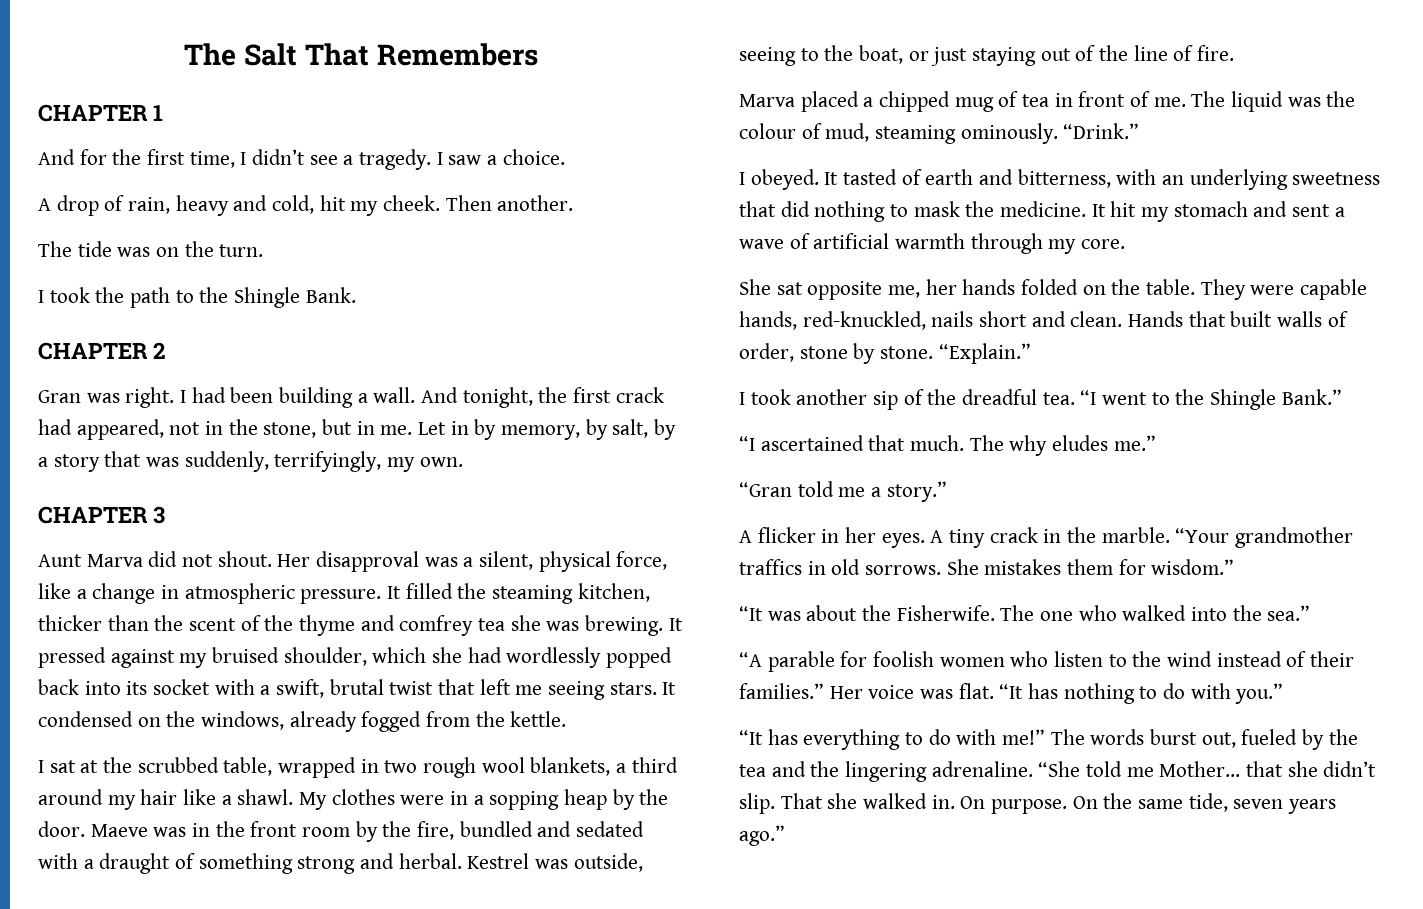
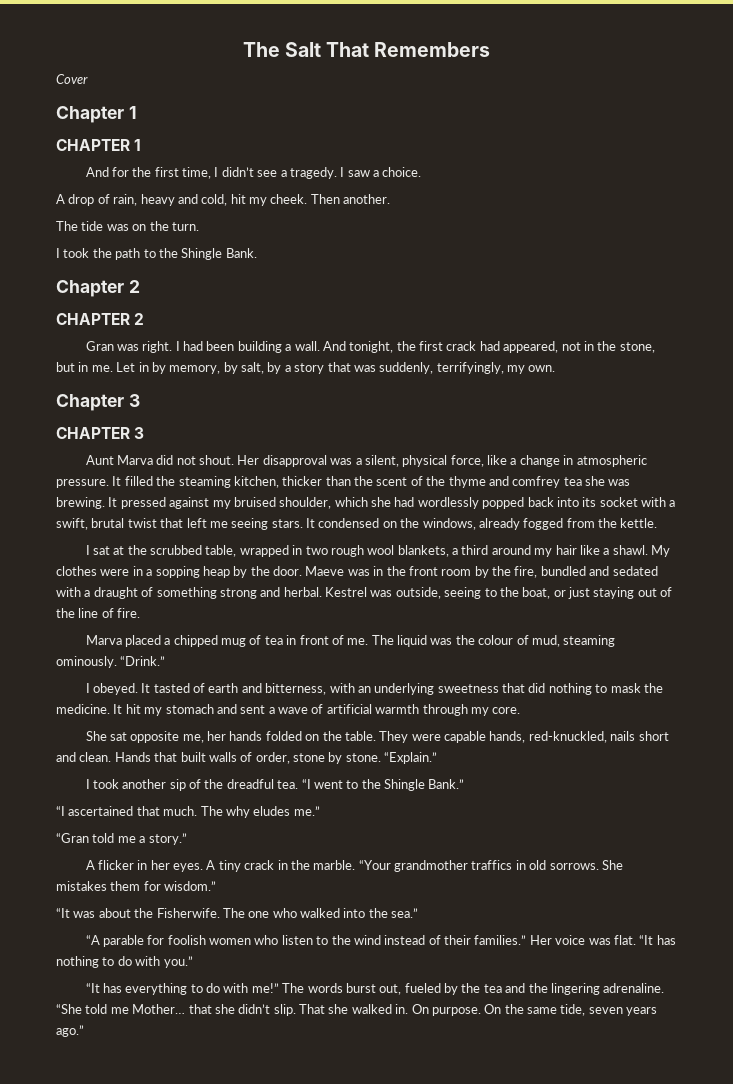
+ Cover
+ Chapter 1
+ Chapter 2
+ Chapter 3

